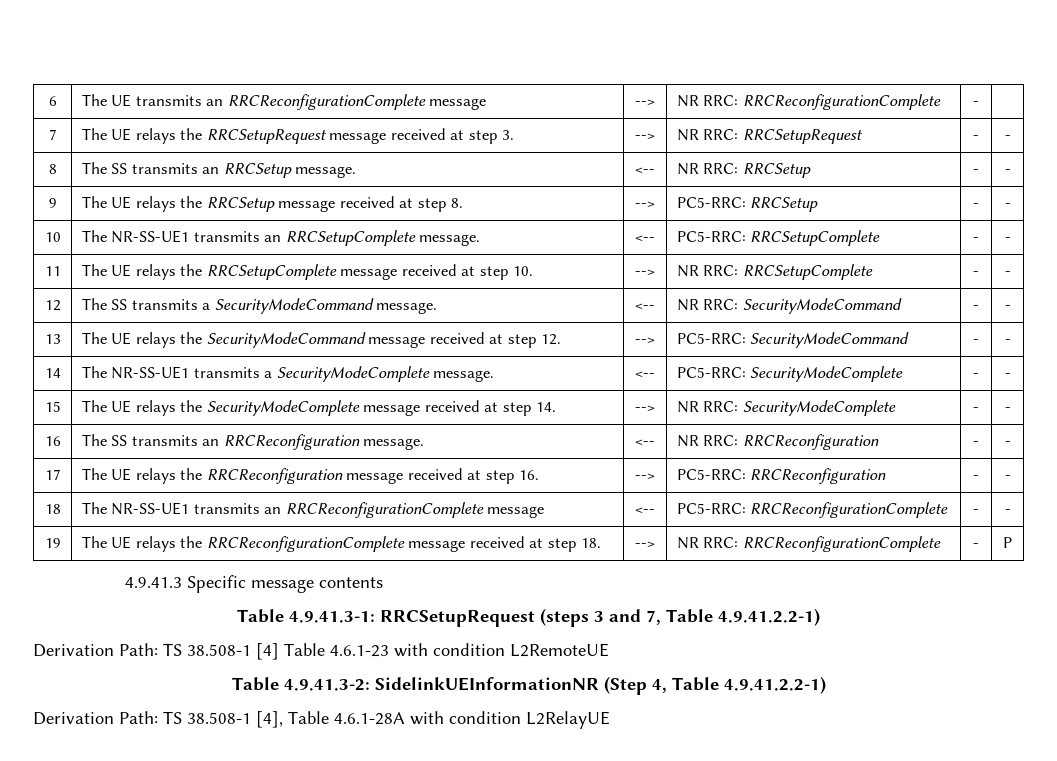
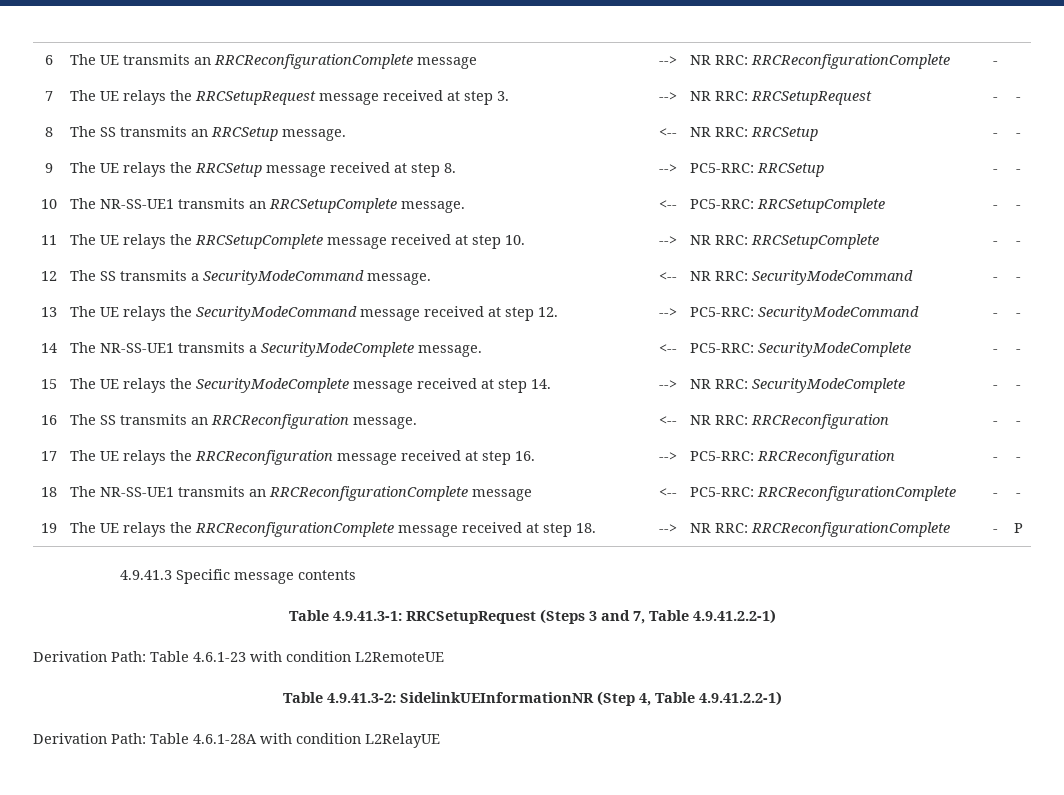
- Table 4.9.41.3-1: RRCSetupRequest (steps 3 and 7, Table 4.9.41.2.2-1)
+ Table 4.9.41.3-1: RRCSetupRequest (Steps 3 and 7, Table 4.9.41.2.2-1)
- Derivation Path: TS 38.508-1 [4] Table 4.6.1-23 with condition L2RemoteUE
+ Derivation Path: Table 4.6.1-23 with condition L2RemoteUE
- Derivation Path: TS 38.508-1 [4], Table 4.6.1-28A with condition L2RelayUE
+ Derivation Path: Table 4.6.1-28A with condition L2RelayUE

